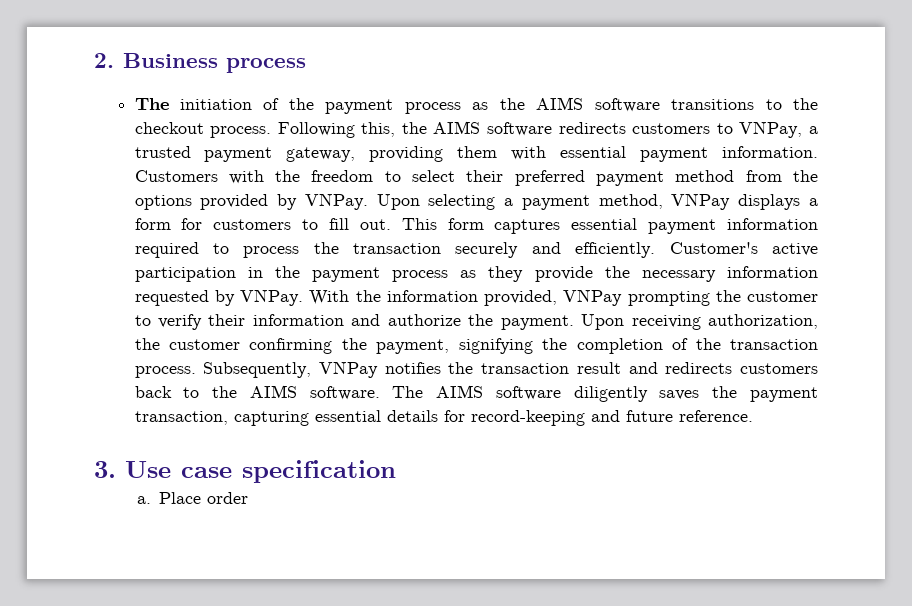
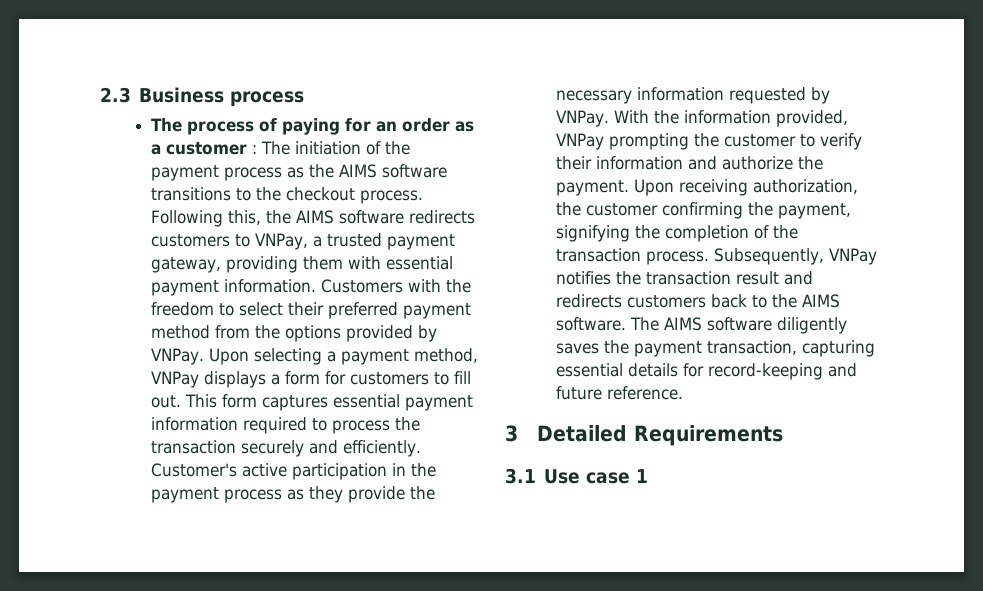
- 2. Business process
+ 2.3 Business process
- The initiation of the payment process as the AIMS software transitions to the checkout process.
+ The process of paying for an order as a customer : The initiation of the payment process as the AIMS software transitions to the checkout process.
- 3. Use case specification
- a. Place order
+ 3 Detailed Requirements
+ 3.1 Use case 1

